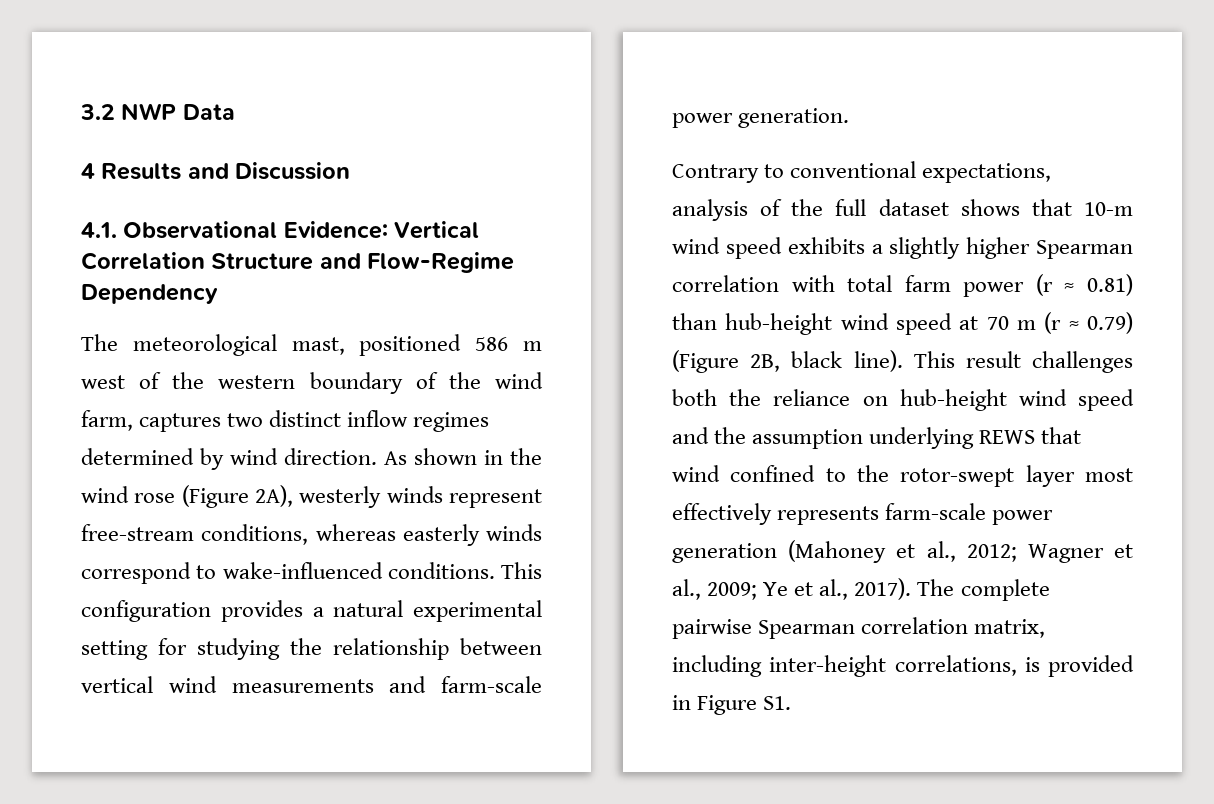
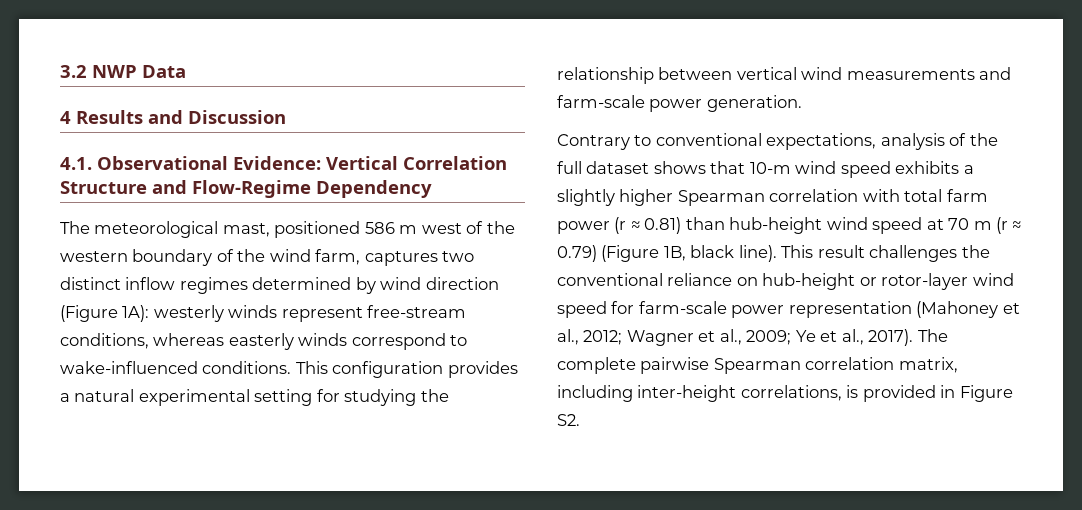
- The meteorological mast, positioned 586 m west of the western boundary of the wind farm, captures two distinct inflow regimes determined by wind direction. As shown in the wind rose (Figure 2A), westerly winds represent free-stream conditions, whereas easterly winds correspond to wake-influenced conditions.
+ The meteorological mast, positioned 586 m west of the western boundary of the wind farm, captures two distinct inflow regimes determined by wind direction (Figure 1A): westerly winds represent free-stream conditions, whereas easterly winds correspond to wake-influenced conditions.
- Contrary to conventional expectations, analysis of the full dataset shows that 10-m wind speed exhibits a slightly higher Spearman correlation with total farm power (r ≈ 0.81) than hub-height wind speed at 70 m (r ≈ 0.79) (Figure 2B, black line).
+ Contrary to conventional expectations, analysis of the full dataset shows that 10-m wind speed exhibits a slightly higher Spearman correlation with total farm power (r ≈ 0.81) than hub-height wind speed at 70 m (r ≈ 0.79) (Figure 1B, black line).
- This result challenges both the reliance on hub-height wind speed and the assumption underlying REWS that wind confined to the rotor-swept layer most effectively represents farm-scale power generation (Mahoney et al., 2012; Wagner et al., 2009; Ye et al., 2017).
+ This result challenges the conventional reliance on hub-height or rotor-layer wind speed for farm-scale power representation (Mahoney et al., 2012; Wagner et al., 2009; Ye et al., 2017).
- The complete pairwise Spearman correlation matrix, including inter-height correlations, is provided in Figure S1.
+ The complete pairwise Spearman correlation matrix, including inter-height correlations, is provided in Figure S2.

